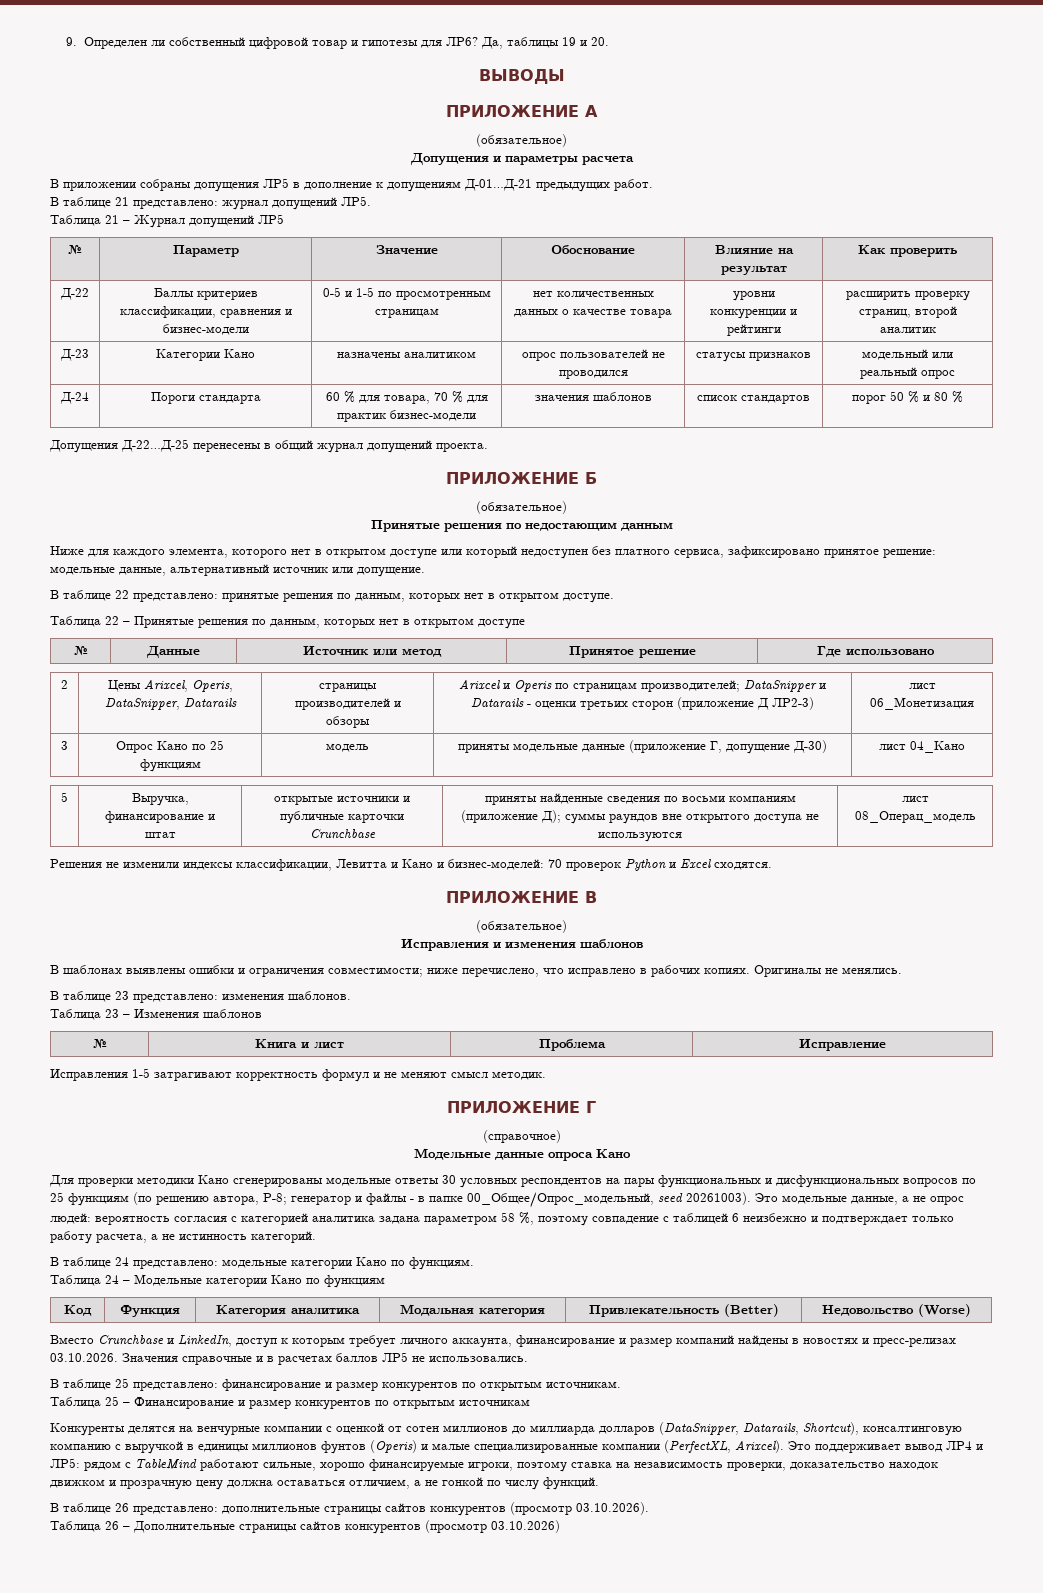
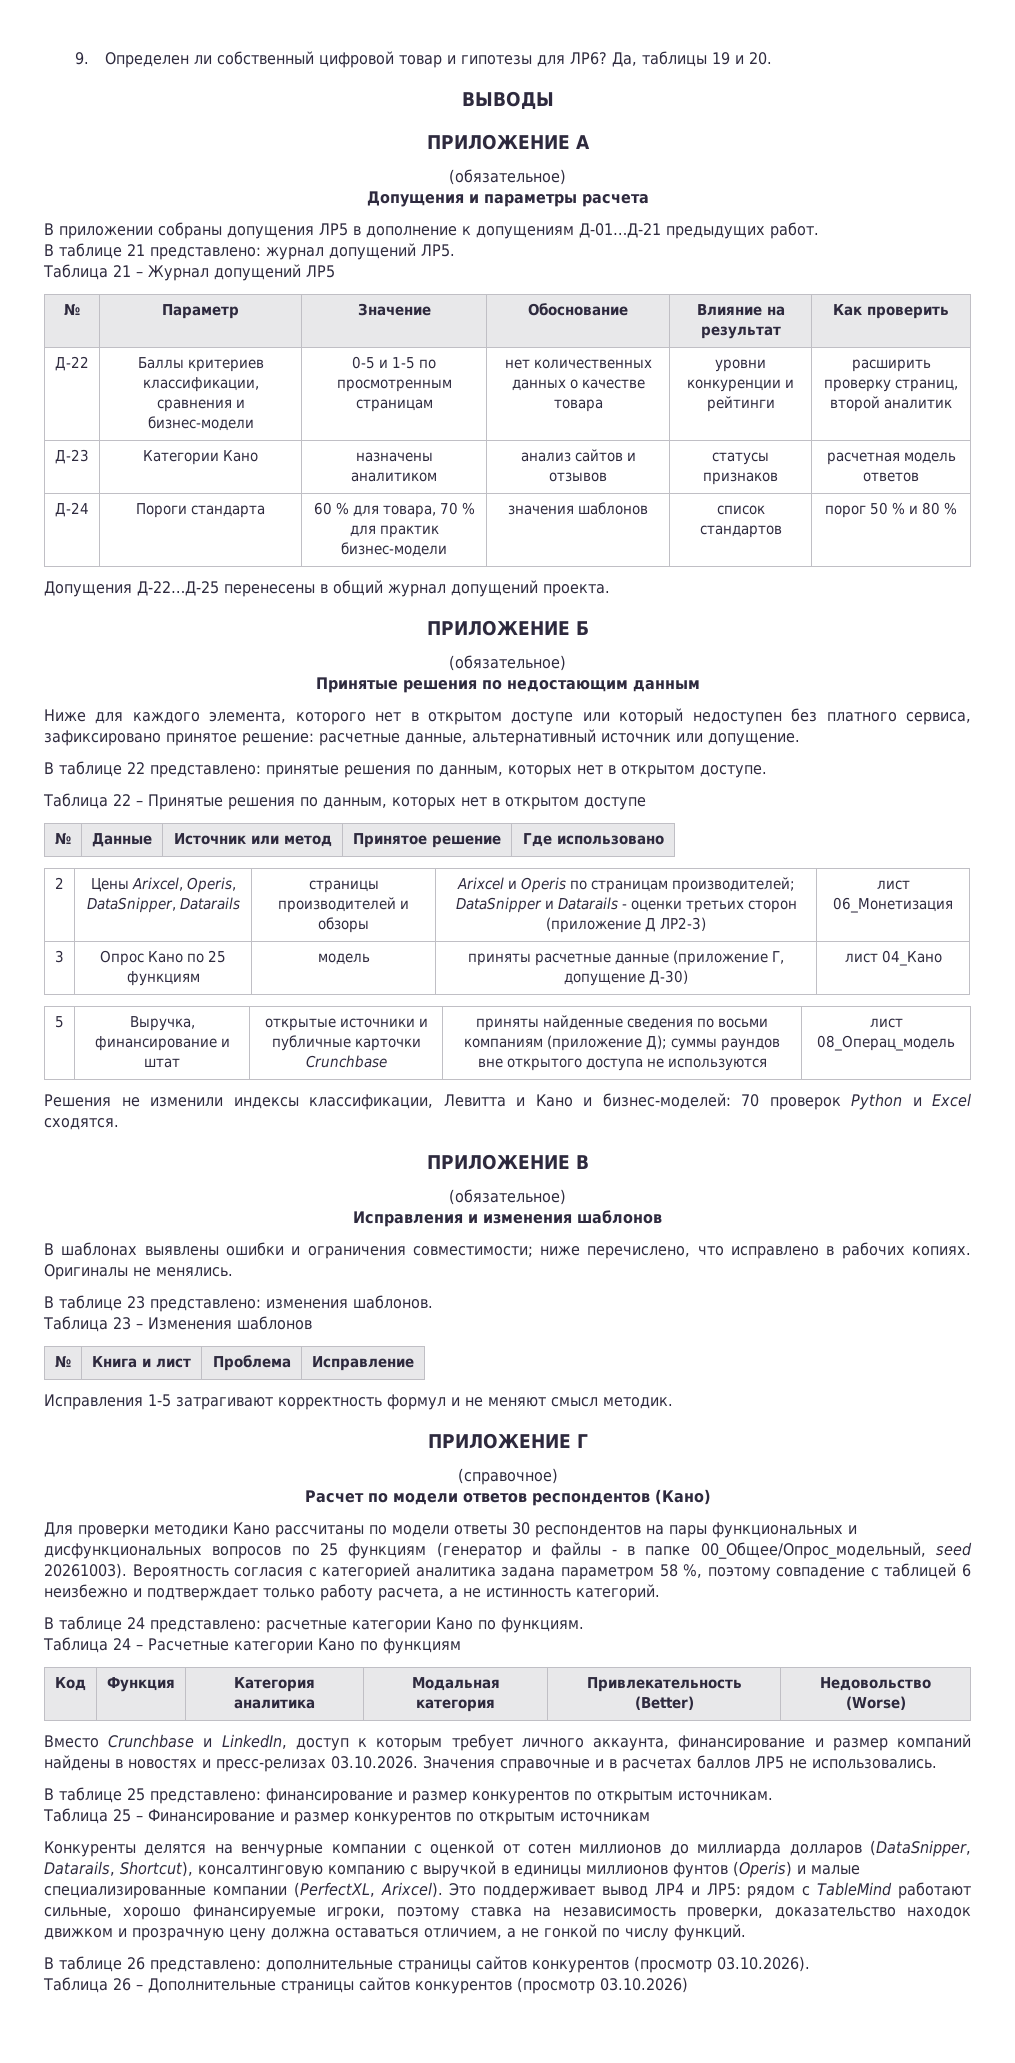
- Д-23 | Категории Кано | назначены аналитиком | опрос пользователей не проводился | статусы признаков | модельный или реальный опрос
+ Д-23 | Категории Кано | назначены аналитиком | анализ сайтов и отзывов | статусы признаков | расчетная модель ответов
- Ниже для каждого элемента, которого нет в открытом доступе или который недоступен без платного сервиса, зафиксировано принятое решение: модельные данные, альтернативный источник или допущение.
+ Ниже для каждого элемента, которого нет в открытом доступе или который недоступен без платного сервиса, зафиксировано принятое решение: расчетные данные, альтернативный источник или допущение.
- 3 | Опрос Кано по 25 функциям | модель | приняты модельные данные (приложение Г, допущение Д-30) | лист 04_Кано
+ 3 | Опрос Кано по 25 функциям | модель | приняты расчетные данные (приложение Г, допущение Д-30) | лист 04_Кано
- Модельные данные опроса Кано
+ Расчет по модели ответов респондентов (Кано)
- Для проверки методики Кано сгенерированы модельные ответы 30 условных респондентов на пары функциональных и дисфункциональных вопросов по 25 функциям (по решению автора, Р-8; генератор и файлы - в папке 00_Общее/Опрос_модельный, seed 20261003).
+ Для проверки методики Кано рассчитаны по модели ответы 30 респондентов на пары функциональных и дисфункциональных вопросов по 25 функциям (генератор и файлы - в папке 00_Общее/Опрос_модельный, seed 20261003).
- Это модельные данные, а не опрос людей: вероятность согласия с категорией аналитика задана параметром 58 %, поэтому совпадение с таблицей 6 неизбежно и подтверждает только работу расчета, а не истинность категорий.
+ Вероятность согласия с категорией аналитика задана параметром 58 %, поэтому совпадение с таблицей 6 неизбежно и подтверждает только работу расчета, а не истинность категорий.
- В таблице 24 представлено: модельные категории Кано по функциям.
+ В таблице 24 представлено: расчетные категории Кано по функциям.
- Таблица 24 – Модельные категории Кано по функциям
+ Таблица 24 – Расчетные категории Кано по функциям

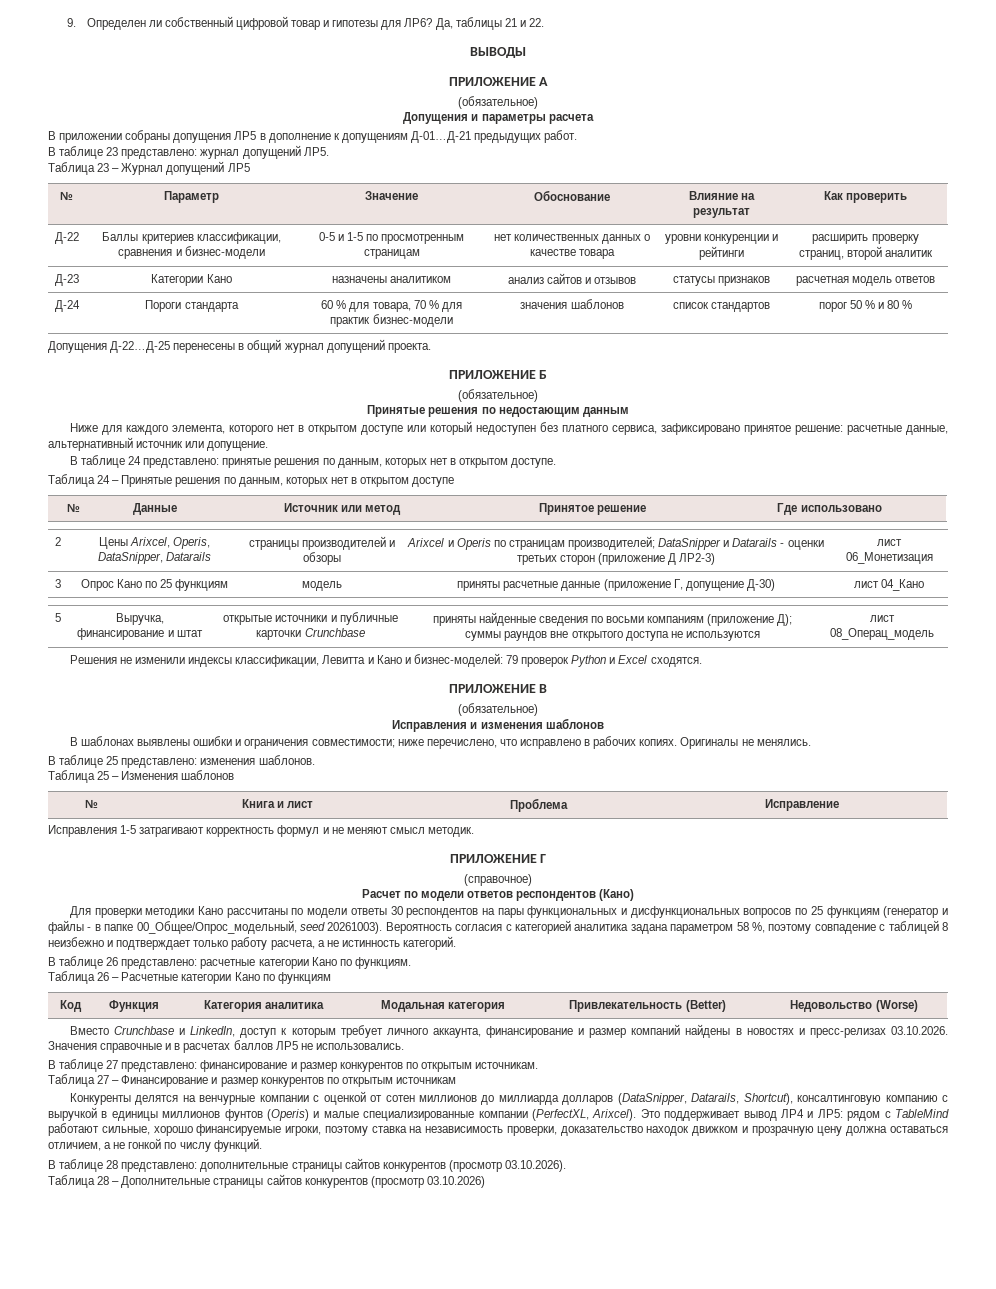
- Да, таблицы 19 и 20.
+ Да, таблицы 21 и 22.
- В таблице 21 представлено: журнал допущений ЛР5.
+ В таблице 23 представлено: журнал допущений ЛР5.
- Таблица 21 – Журнал допущений ЛР5
+ Таблица 23 – Журнал допущений ЛР5
- В таблице 22 представлено: принятые решения по данным, которых нет в открытом доступе.
+ В таблице 24 представлено: принятые решения по данным, которых нет в открытом доступе.
- Таблица 22 – Принятые решения по данным, которых нет в открытом доступе
+ Таблица 24 – Принятые решения по данным, которых нет в открытом доступе
- Решения не изменили индексы классификации, Левитта и Кано и бизнес-моделей: 70 проверок Python и Excel сходятся.
+ Решения не изменили индексы классификации, Левитта и Кано и бизнес-моделей: 79 проверок Python и Excel сходятся.
- В таблице 23 представлено: изменения шаблонов.
+ В таблице 25 представлено: изменения шаблонов.
- Таблица 23 – Изменения шаблонов
+ Таблица 25 – Изменения шаблонов
- Вероятность согласия с категорией аналитика задана параметром 58 %, поэтому совпадение с таблицей 6 неизбежно и подтверждает только работу расчета, а не истинность категорий.
+ Вероятность согласия с категорией аналитика задана параметром 58 %, поэтому совпадение с таблицей 8 неизбежно и подтверждает только работу расчета, а не истинность категорий.
- В таблице 24 представлено: расчетные категории Кано по функциям.
+ В таблице 26 представлено: расчетные категории Кано по функциям.
- Таблица 24 – Расчетные категории Кано по функциям
+ Таблица 26 – Расчетные категории Кано по функциям
- В таблице 25 представлено: финансирование и размер конкурентов по открытым источникам.
+ В таблице 27 представлено: финансирование и размер конкурентов по открытым источникам.
- Таблица 25 – Финансирование и размер конкурентов по открытым источникам
+ Таблица 27 – Финансирование и размер конкурентов по открытым источникам
- В таблице 26 представлено: дополнительные страницы сайтов конкурентов (просмотр 03.10.2026).
+ В таблице 28 представлено: дополнительные страницы сайтов конкурентов (просмотр 03.10.2026).
- Таблица 26 – Дополнительные страницы сайтов конкурентов (просмотр 03.10.2026)
+ Таблица 28 – Дополнительные страницы сайтов конкурентов (просмотр 03.10.2026)

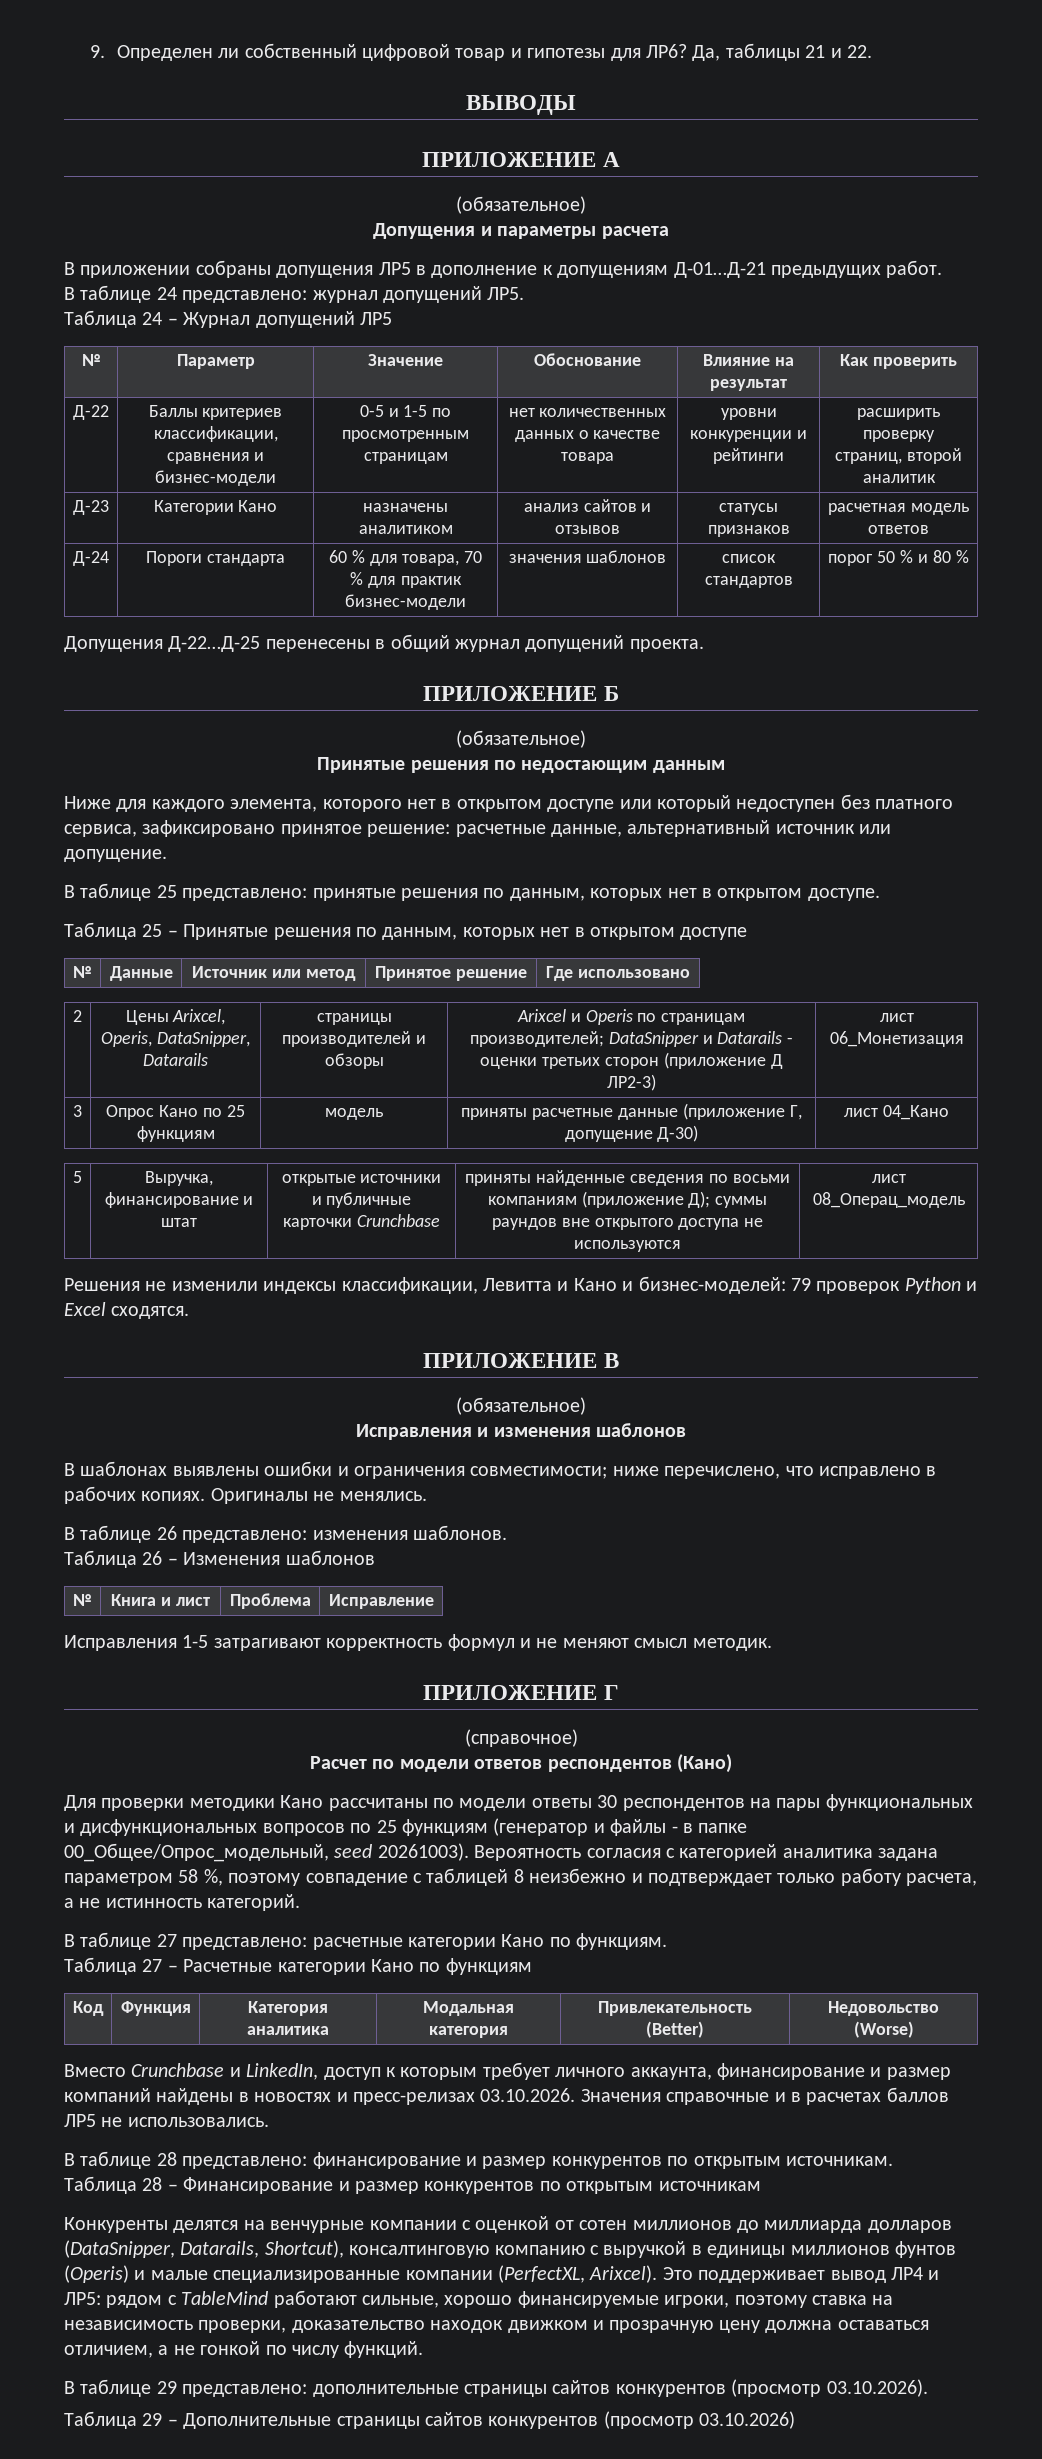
- В таблице 23 представлено: журнал допущений ЛР5.
+ В таблице 24 представлено: журнал допущений ЛР5.
- Таблица 23 – Журнал допущений ЛР5
+ Таблица 24 – Журнал допущений ЛР5
- В таблице 24 представлено: принятые решения по данным, которых нет в открытом доступе.
+ В таблице 25 представлено: принятые решения по данным, которых нет в открытом доступе.
- Таблица 24 – Принятые решения по данным, которых нет в открытом доступе
+ Таблица 25 – Принятые решения по данным, которых нет в открытом доступе
- В таблице 25 представлено: изменения шаблонов.
+ В таблице 26 представлено: изменения шаблонов.
- Таблица 25 – Изменения шаблонов
+ Таблица 26 – Изменения шаблонов
- В таблице 26 представлено: расчетные категории Кано по функциям.
+ В таблице 27 представлено: расчетные категории Кано по функциям.
- Таблица 26 – Расчетные категории Кано по функциям
+ Таблица 27 – Расчетные категории Кано по функциям
- В таблице 27 представлено: финансирование и размер конкурентов по открытым источникам.
+ В таблице 28 представлено: финансирование и размер конкурентов по открытым источникам.
- Таблица 27 – Финансирование и размер конкурентов по открытым источникам
+ Таблица 28 – Финансирование и размер конкурентов по открытым источникам
- В таблице 28 представлено: дополнительные страницы сайтов конкурентов (просмотр 03.10.2026).
+ В таблице 29 представлено: дополнительные страницы сайтов конкурентов (просмотр 03.10.2026).
- Таблица 28 – Дополнительные страницы сайтов конкурентов (просмотр 03.10.2026)
+ Таблица 29 – Дополнительные страницы сайтов конкурентов (просмотр 03.10.2026)

